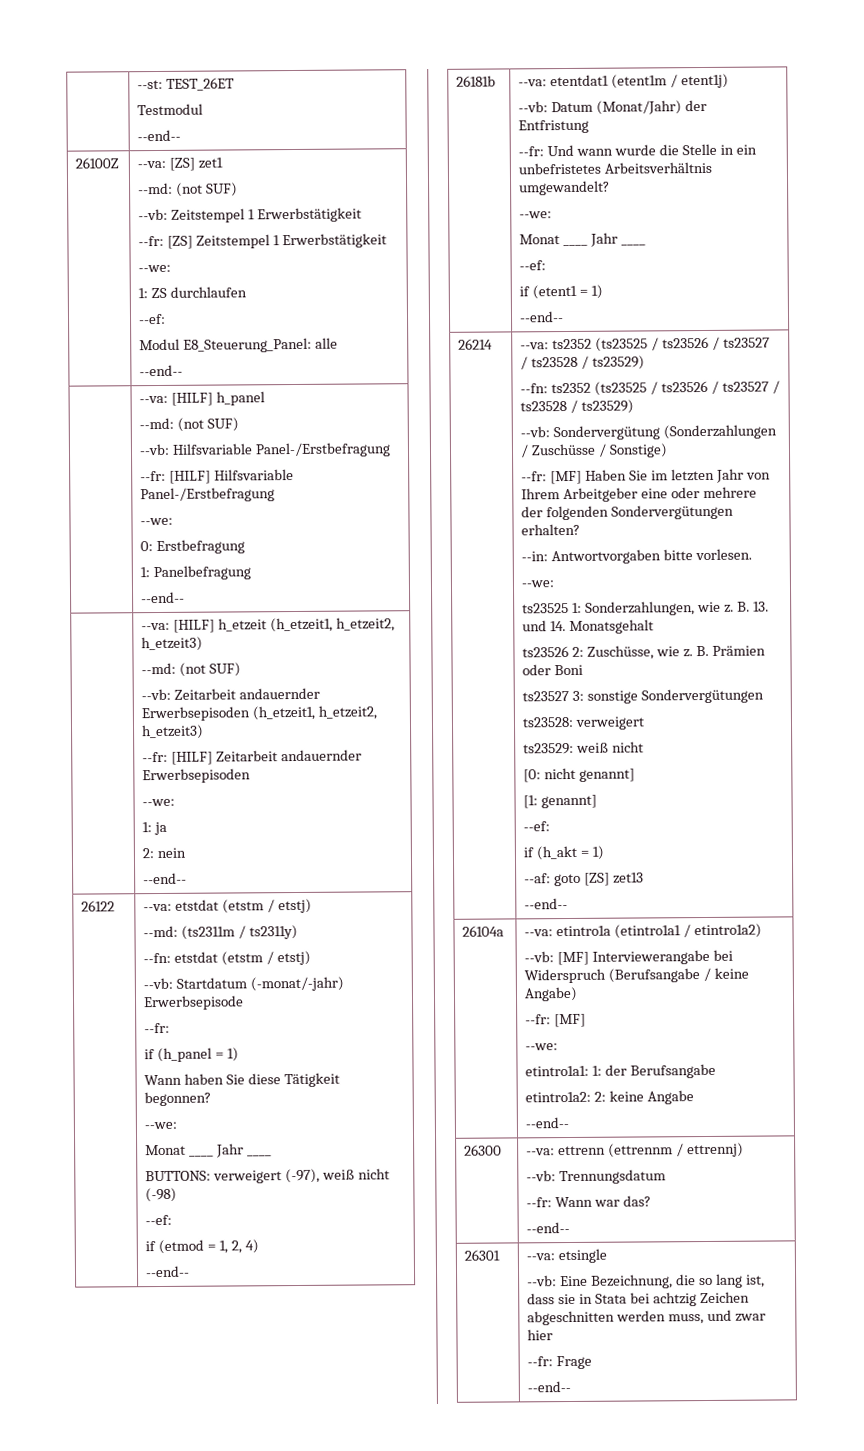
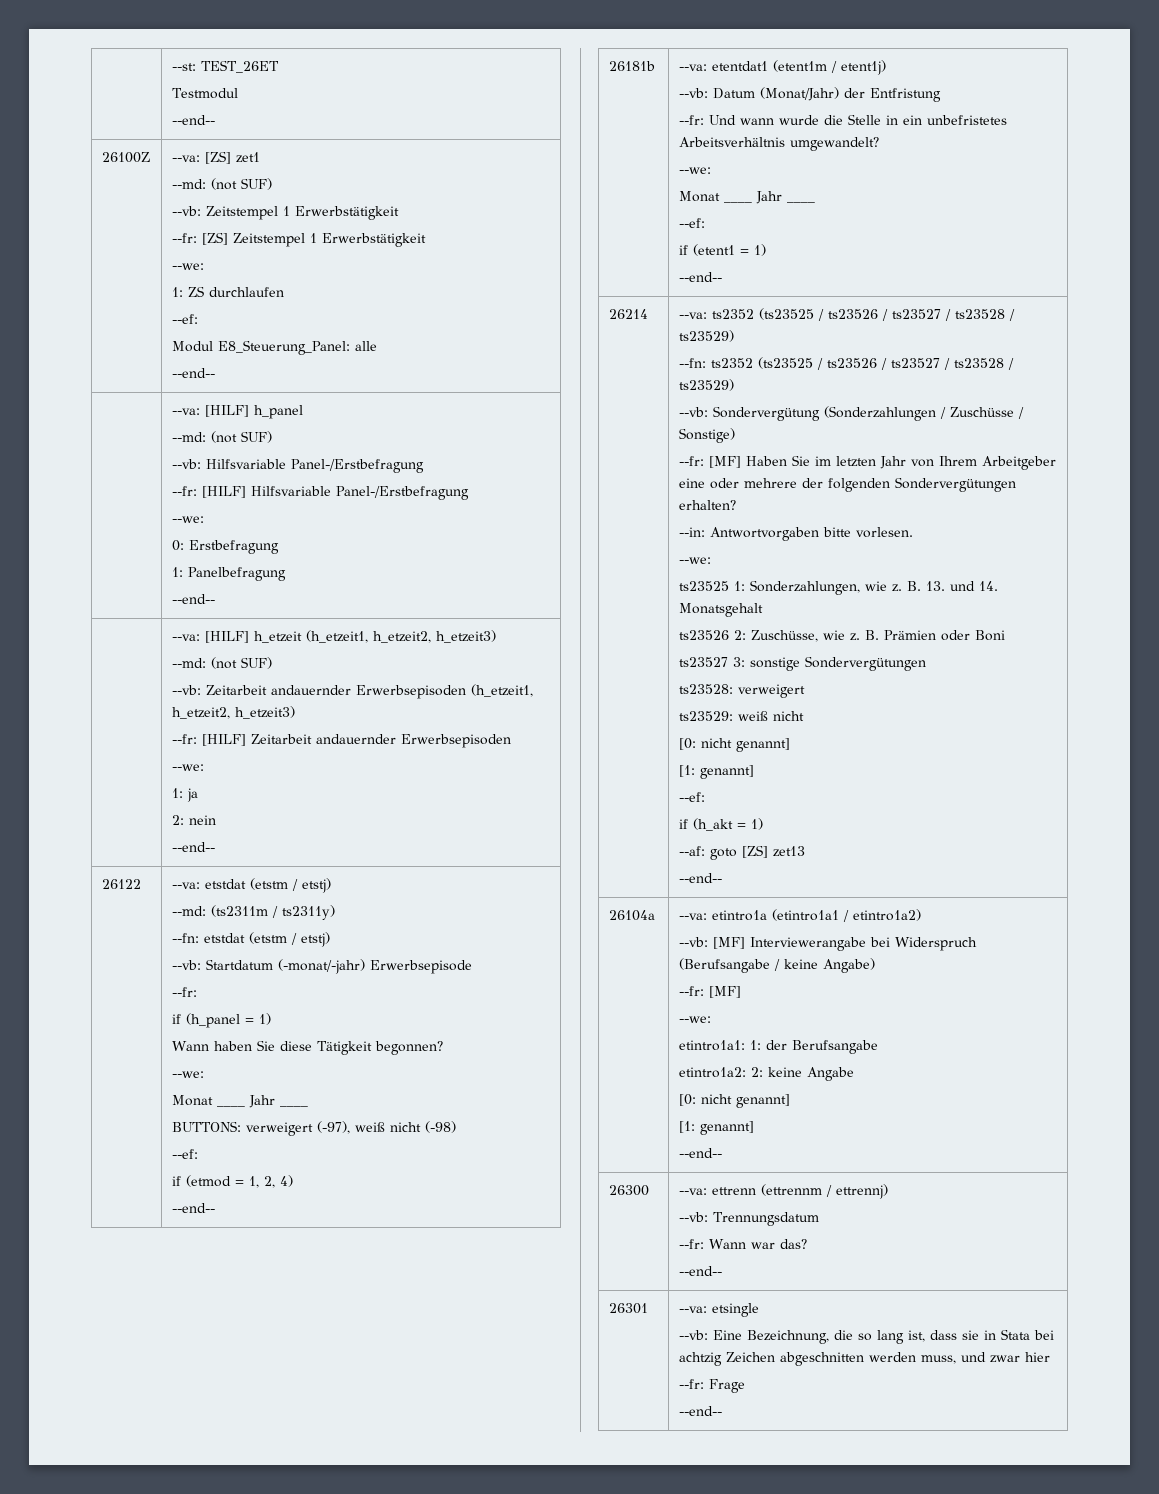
  26104a | --va: etintro1a (etintro1a1 / etintro1a2)
  --vb: [MF] Interviewerangabe bei Widerspruch (Berufsangabe / keine Angabe)
  --fr: [MF]
  --we:
  etintro1a1: 1: der Berufsangabe
  etintro1a2: 2: keine Angabe
+ [0: nicht genannt]
+ [1: genannt]

